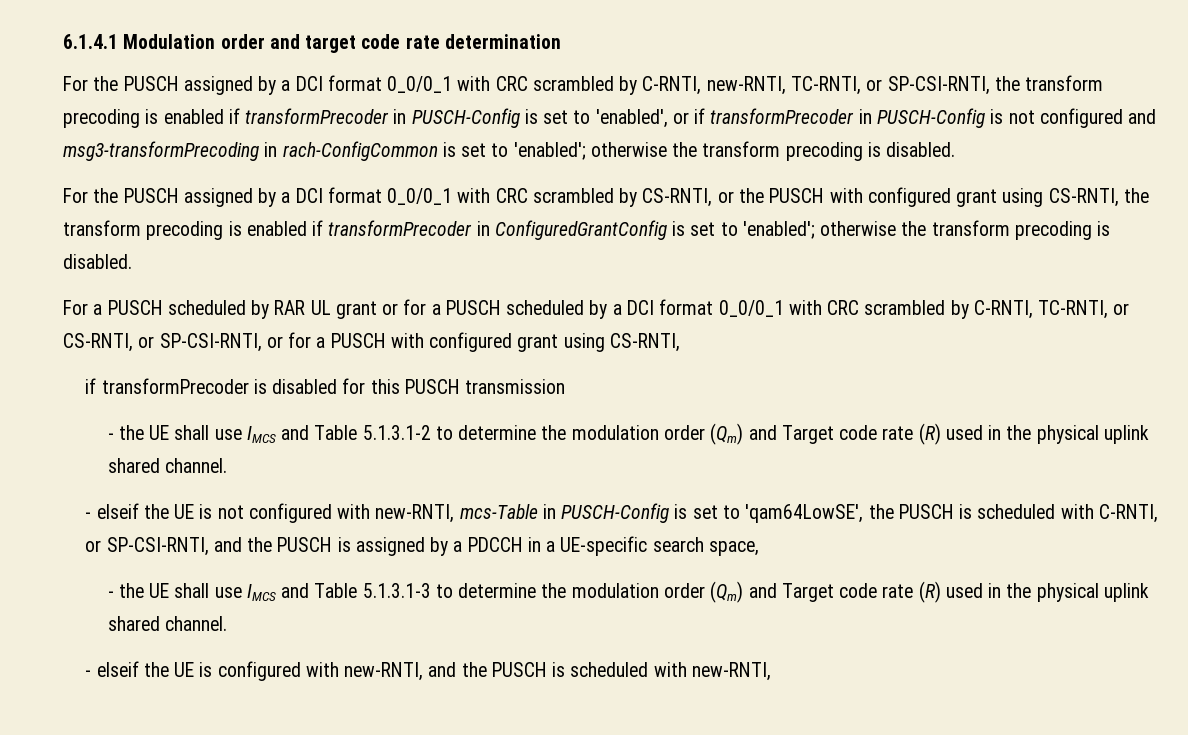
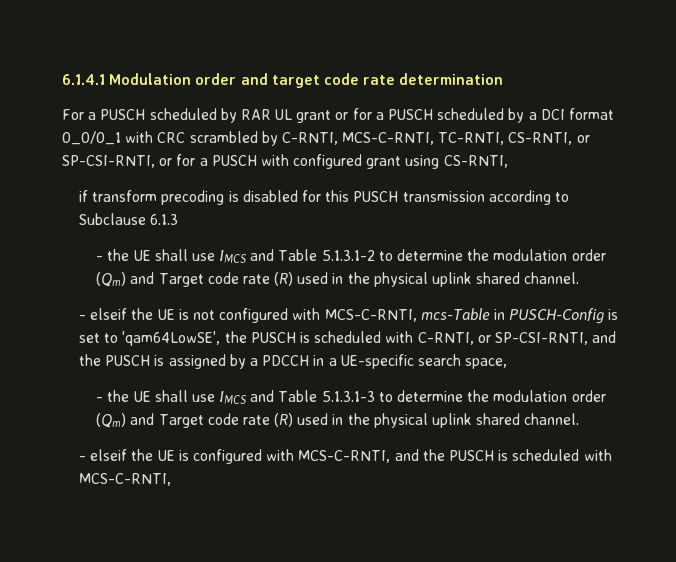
- For the PUSCH assigned by a DCI format 0_0/0_1 with CRC scrambled by C-RNTI, new-RNTI, TC-RNTI, or SP-CSI-RNTI, the transform precoding is enabled if transformPrecoder in PUSCH-Config is set to 'enabled', or if transformPrecoder in PUSCH-Config is not configured and msg3-transformPrecoding in rach-ConfigCommon is set to 'enabled'; otherwise the transform precoding is disabled.
- For the PUSCH assigned by a DCI format 0_0/0_1 with CRC scrambled by CS-RNTI, or the PUSCH with configured grant using CS-RNTI, the transform precoding is enabled if transformPrecoder in ConfiguredGrantConfig is set to 'enabled'; otherwise the transform precoding is disabled.
- For a PUSCH scheduled by RAR UL grant or for a PUSCH scheduled by a DCI format 0_0/0_1 with CRC scrambled by C-RNTI, TC-RNTI, or CS-RNTI, or SP-CSI-RNTI, or for a PUSCH with configured grant using CS-RNTI,
+ For a PUSCH scheduled by RAR UL grant or for a PUSCH scheduled by a DCI format 0_0/0_1 with CRC scrambled by C-RNTI, MCS-C-RNTI, TC-RNTI, CS-RNTI, or SP-CSI-RNTI, or for a PUSCH with configured grant using CS-RNTI,
- if transformPrecoder is disabled for this PUSCH transmission
+ if transform precoding is disabled for this PUSCH transmission according to Subclause 6.1.3
- - elseif the UE is not configured with new-RNTI, mcs-Table in PUSCH-Config is set to 'qam64LowSE', the PUSCH is scheduled with C-RNTI, or SP-CSI-RNTI, and the PUSCH is assigned by a PDCCH in a UE-specific search space,
+ - elseif the UE is not configured with MCS-C-RNTI, mcs-Table in PUSCH-Config is set to 'qam64LowSE', the PUSCH is scheduled with C-RNTI, or SP-CSI-RNTI, and the PUSCH is assigned by a PDCCH in a UE-specific search space,
- - elseif the UE is configured with new-RNTI, and the PUSCH is scheduled with new-RNTI,
+ - elseif the UE is configured with MCS-C-RNTI, and the PUSCH is scheduled with MCS-C-RNTI,

